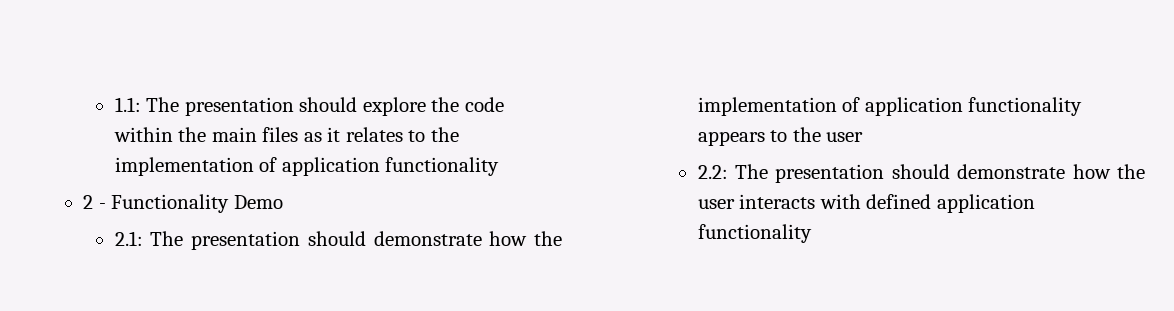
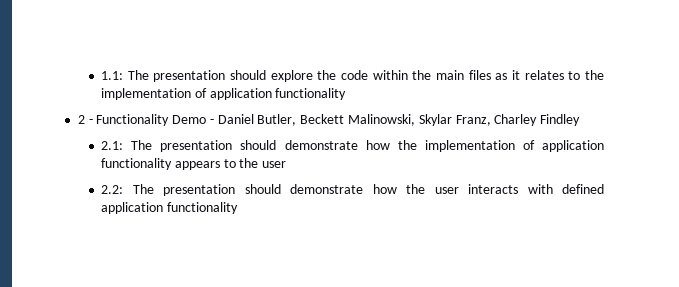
- 2 - Functionality Demo
+ 2 - Functionality Demo - Daniel Butler, Beckett Malinowski, Skylar Franz, Charley Findley

